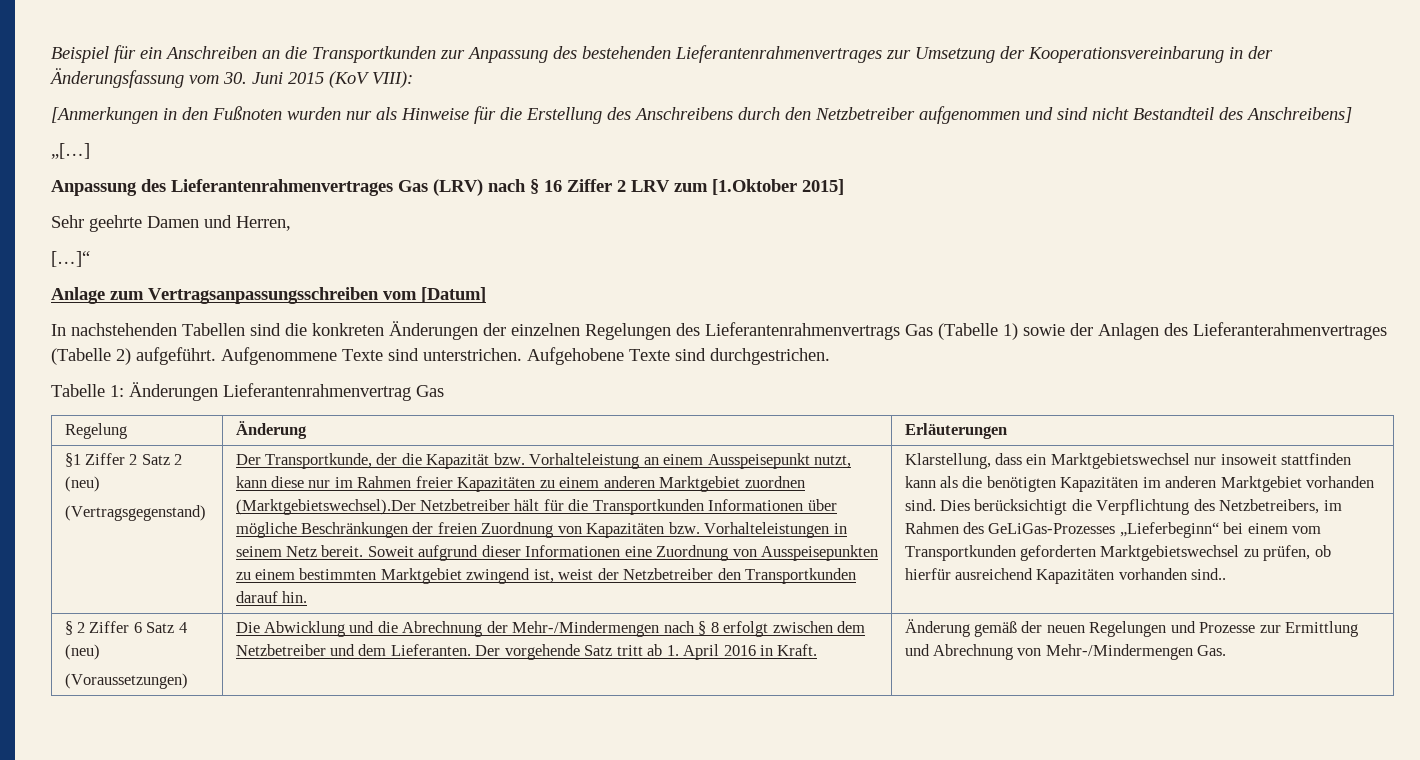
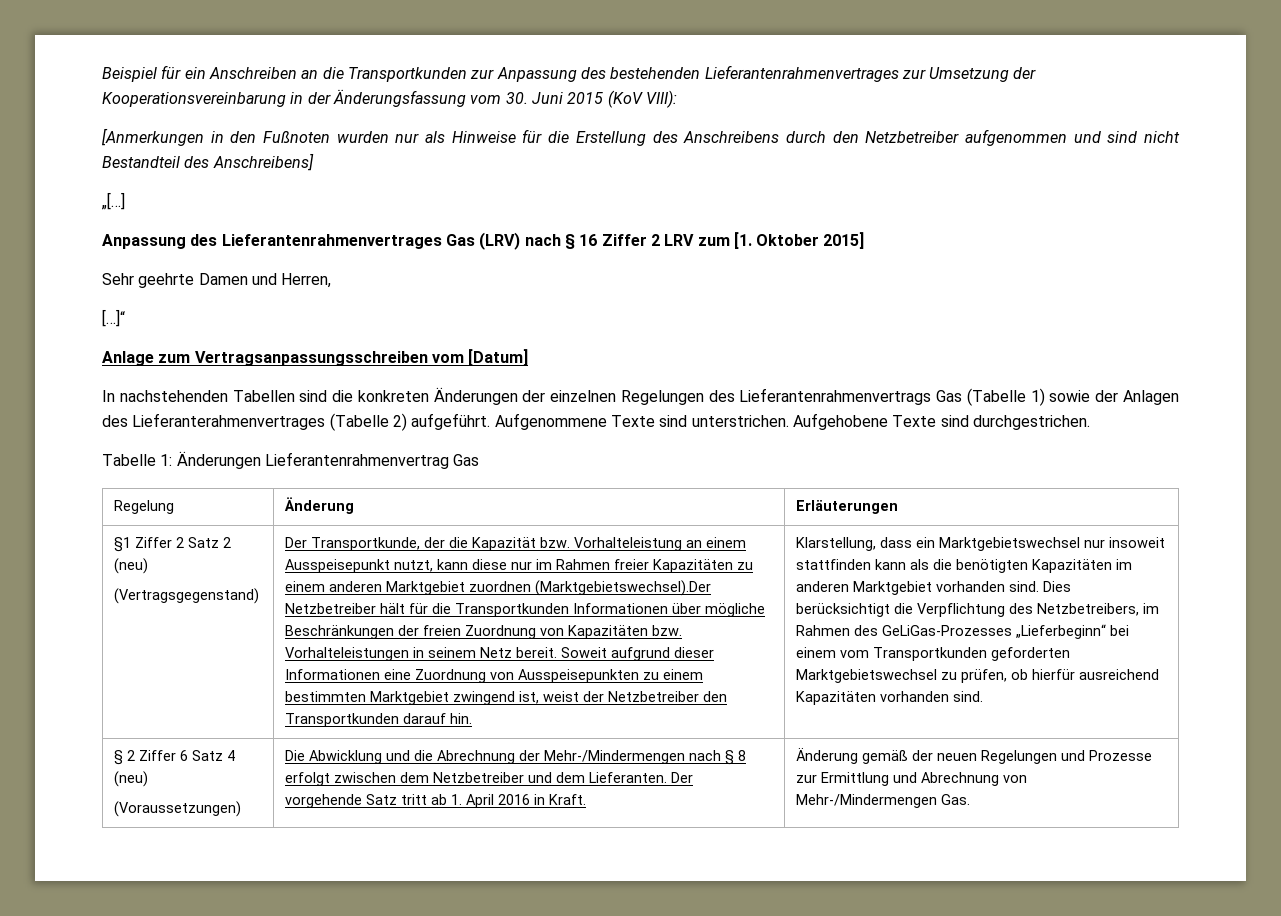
- Anpassung des Lieferantenrahmenvertrages Gas (LRV) nach § 16 Ziffer 2 LRV zum [1.Oktober 2015]
+ Anpassung des Lieferantenrahmenvertrages Gas (LRV) nach § 16 Ziffer 2 LRV zum [1. Oktober 2015]
- Dies berücksichtigt die Verpflichtung des Netzbetreibers, im Rahmen des GeLiGas-Prozesses „Lieferbeginn“ bei einem vom Transportkunden geforderten Marktgebietswechsel zu prüfen, ob hierfür ausreichend Kapazitäten vorhanden sind..
+ Dies berücksichtigt die Verpflichtung des Netzbetreibers, im Rahmen des GeLiGas-Prozesses „Lieferbeginn“ bei einem vom Transportkunden geforderten Marktgebietswechsel zu prüfen, ob hierfür ausreichend Kapazitäten vorhanden sind.

